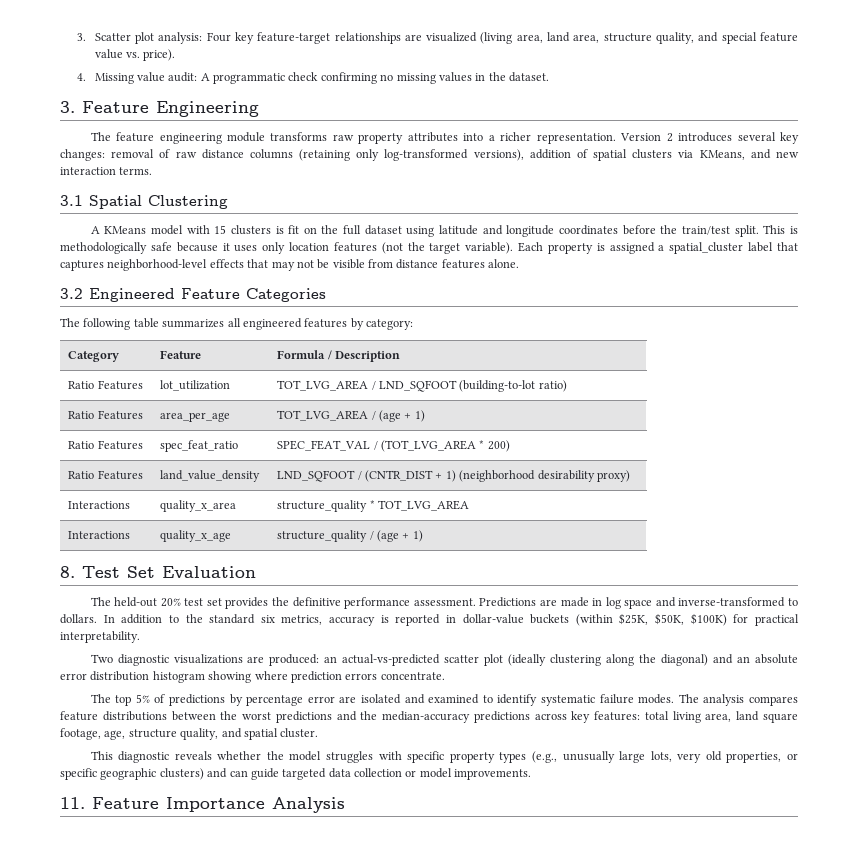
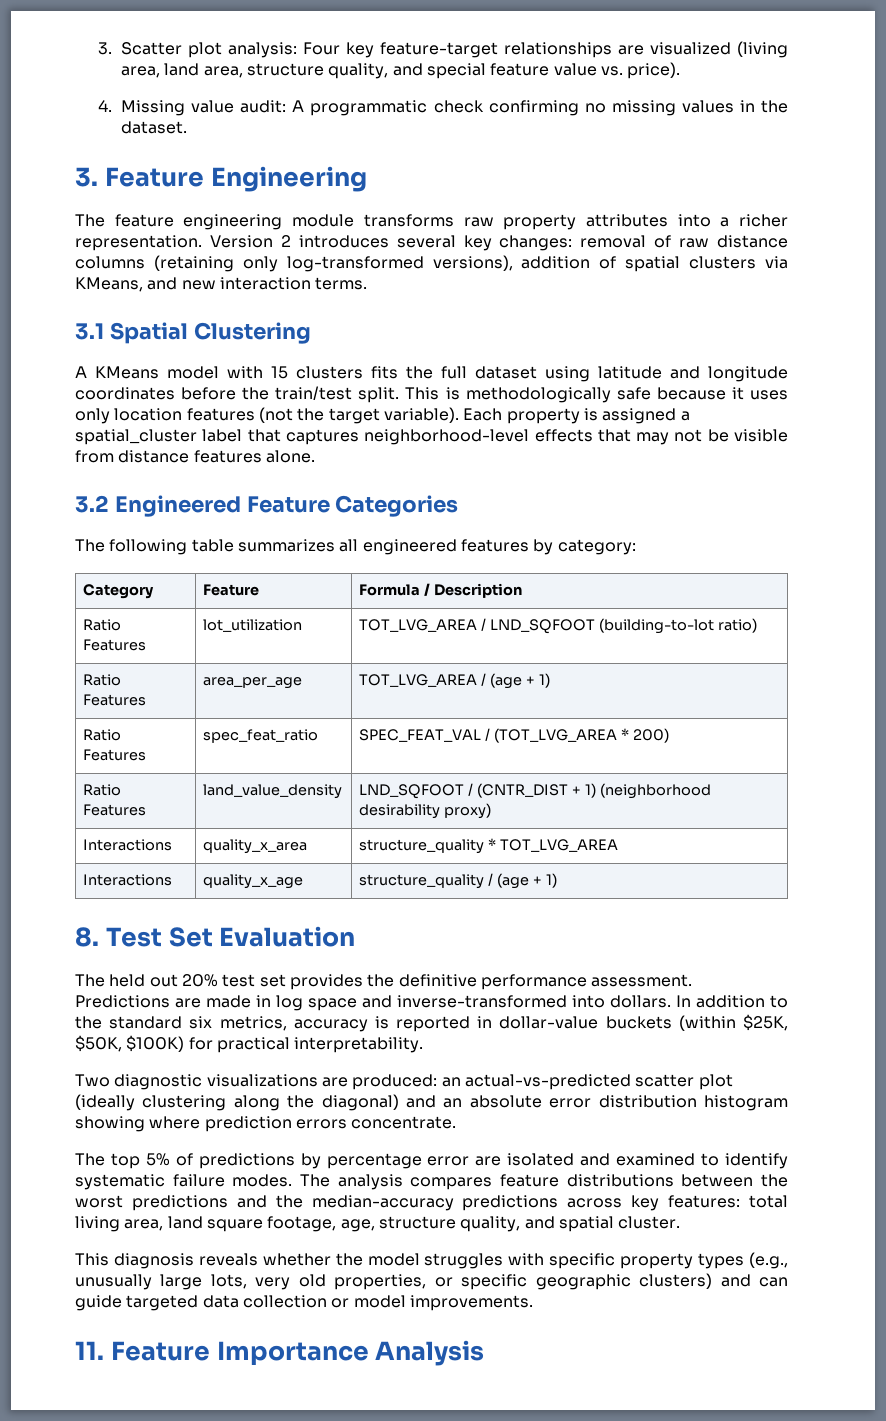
- A KMeans model with 15 clusters is fit on the full dataset using latitude and longitude coordinates before the train/test split.
+ A KMeans model with 15 clusters fits the full dataset using latitude and longitude coordinates before the train/test split.
- The held-out 20% test set provides the definitive performance assessment.
+ The held out 20% test set provides the definitive performance assessment.
- Predictions are made in log space and inverse-transformed to dollars.
+ Predictions are made in log space and inverse-transformed into dollars.
- This diagnostic reveals whether the model struggles with specific property types (e.g., unusually large lots, very old properties, or specific geographic clusters) and can guide targeted data collection or model improvements.
+ This diagnosis reveals whether the model struggles with specific property types (e.g., unusually large lots, very old properties, or specific geographic clusters) and can guide targeted data collection or model improvements.

